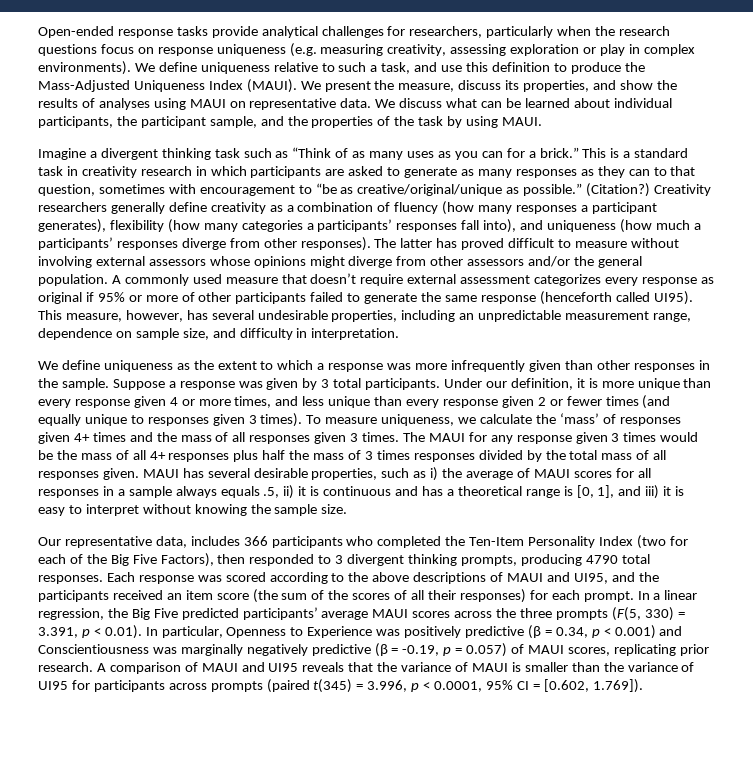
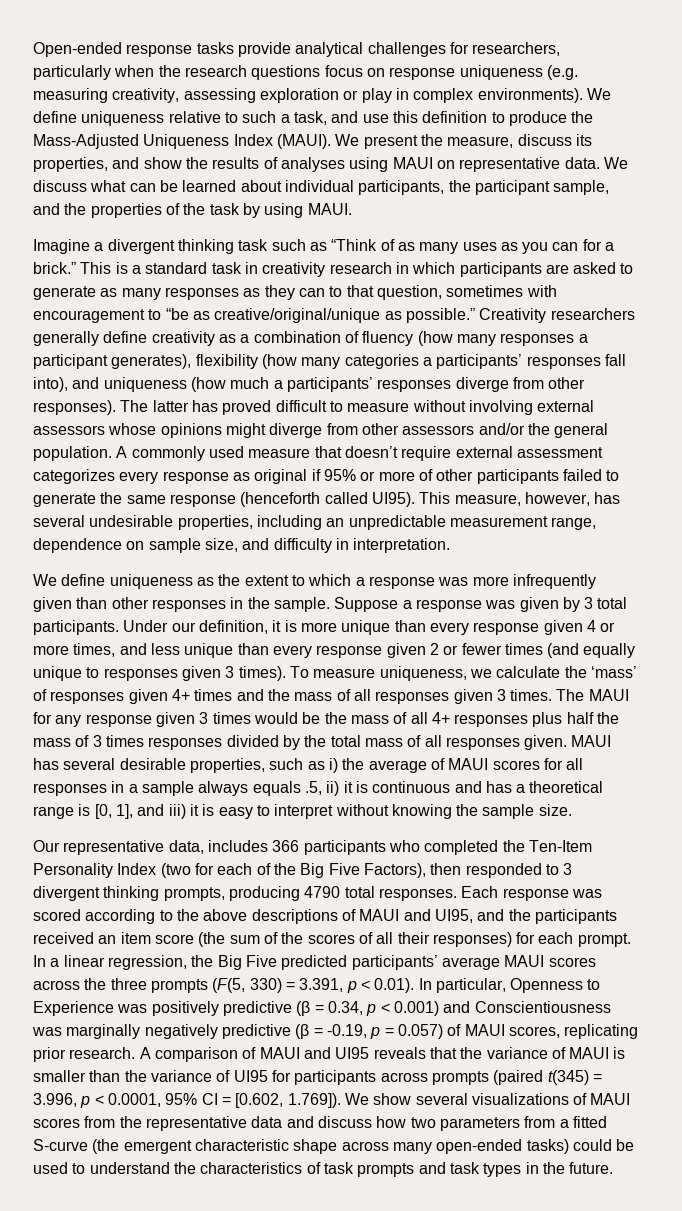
- (Citation?)
- A comparison of MAUI and UI95 reveals that the variance of MAUI is smaller than the variance of UI95 for participants across prompts (paired t(345) = 3.996, p < 0.0001, 95% CI = [0.602, 1.769]).
+ A comparison of MAUI and UI95 reveals that the variance of MAUI is smaller than the variance of UI95 for participants across prompts (paired t(345) = 3.996, p < 0.0001, 95% CI = [0.602, 1.769]). We show several visualizations of MAUI scores from the representative data and discuss how two parameters from a fitted S-curve (the emergent characteristic shape across many open-ended tasks) could be used to understand the characteristics of task prompts and task types in the future.

